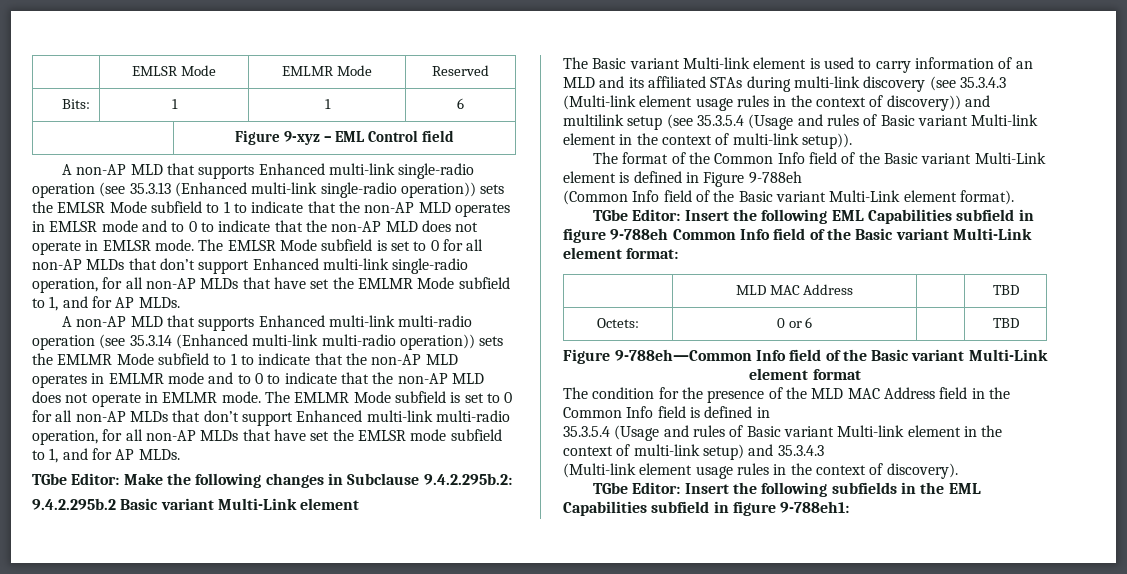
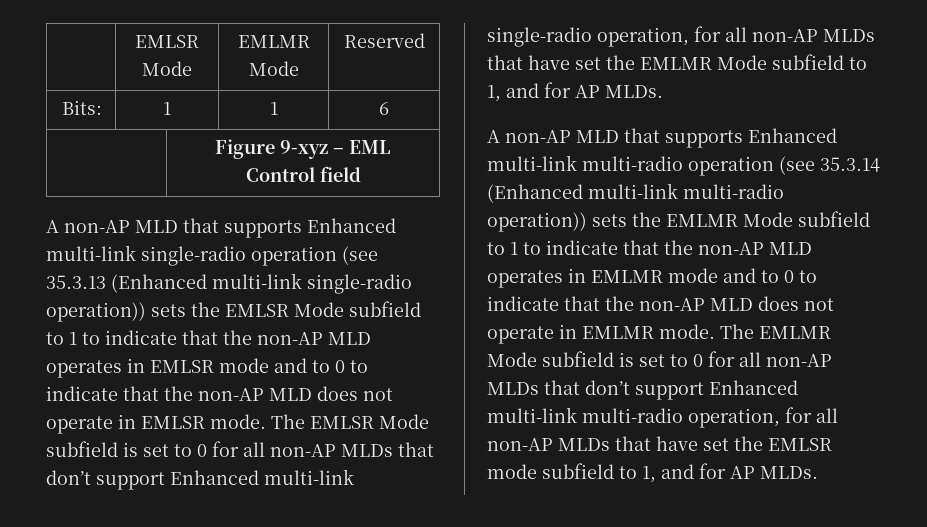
- TGbe Editor: Make the following changes in Subclause 9.4.2.295b.2:
- 9.4.2.295b.2 Basic variant Multi-Link element
- The Basic variant Multi-link element is used to carry information of an MLD and its affiliated STAs during multi-link discovery (see 35.3.4.3 (Multi-link element usage rules in the context of discovery)) and multilink setup (see 35.3.5.4 (Usage and rules of Basic variant Multi-link element in the context of multi-link setup)).
- The format of the Common Info field of the Basic variant Multi-Link element is defined in Figure 9-788eh
- (Common Info field of the Basic variant Multi-Link element format).
- TGbe Editor: Insert the following EML Capabilities subfield in figure 9-788eh Common Info field of the Basic variant Multi-Link element format:
- | MLD MAC Address | | TBD
- Octets: | 0 or 6 | | TBD
- Figure 9-788eh—Common Info field of the Basic variant Multi-Link element format
- The condition for the presence of the MLD MAC Address field in the Common Info field is defined in
- 35.3.5.4 (Usage and rules of Basic variant Multi-link element in the context of multi-link setup) and 35.3.4.3
- (Multi-link element usage rules in the context of discovery).
- TGbe Editor: Insert the following subfields in the EML Capabilities subfield in figure 9-788eh1:

